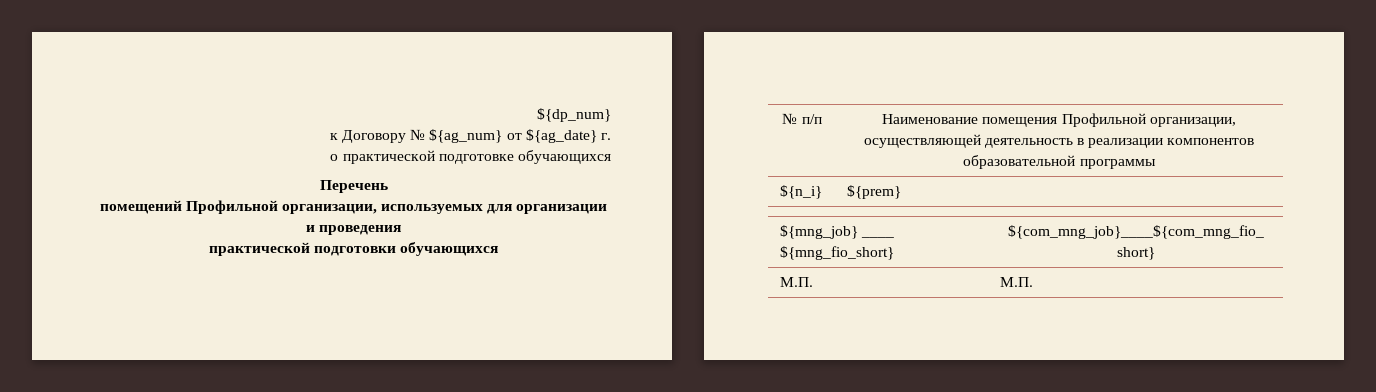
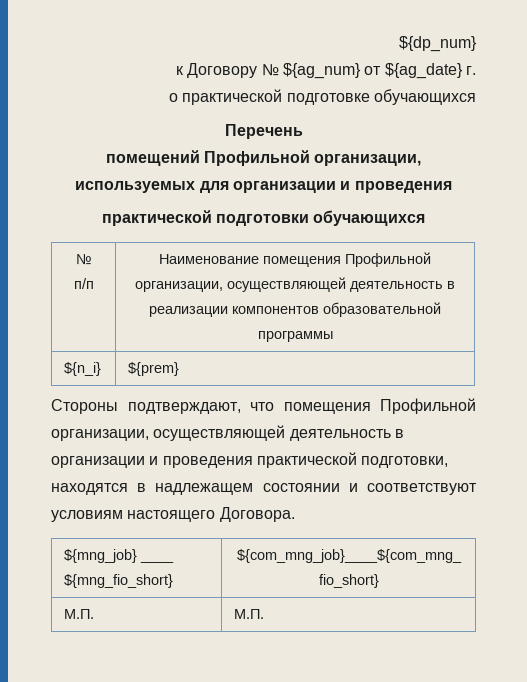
+ Стороны подтверждают, что помещения Профильной организации, осуществляющей деятельность в организации и проведения практической подготовки, находятся в надлежащем состоянии и соответствуют условиям настоящего Договора.

